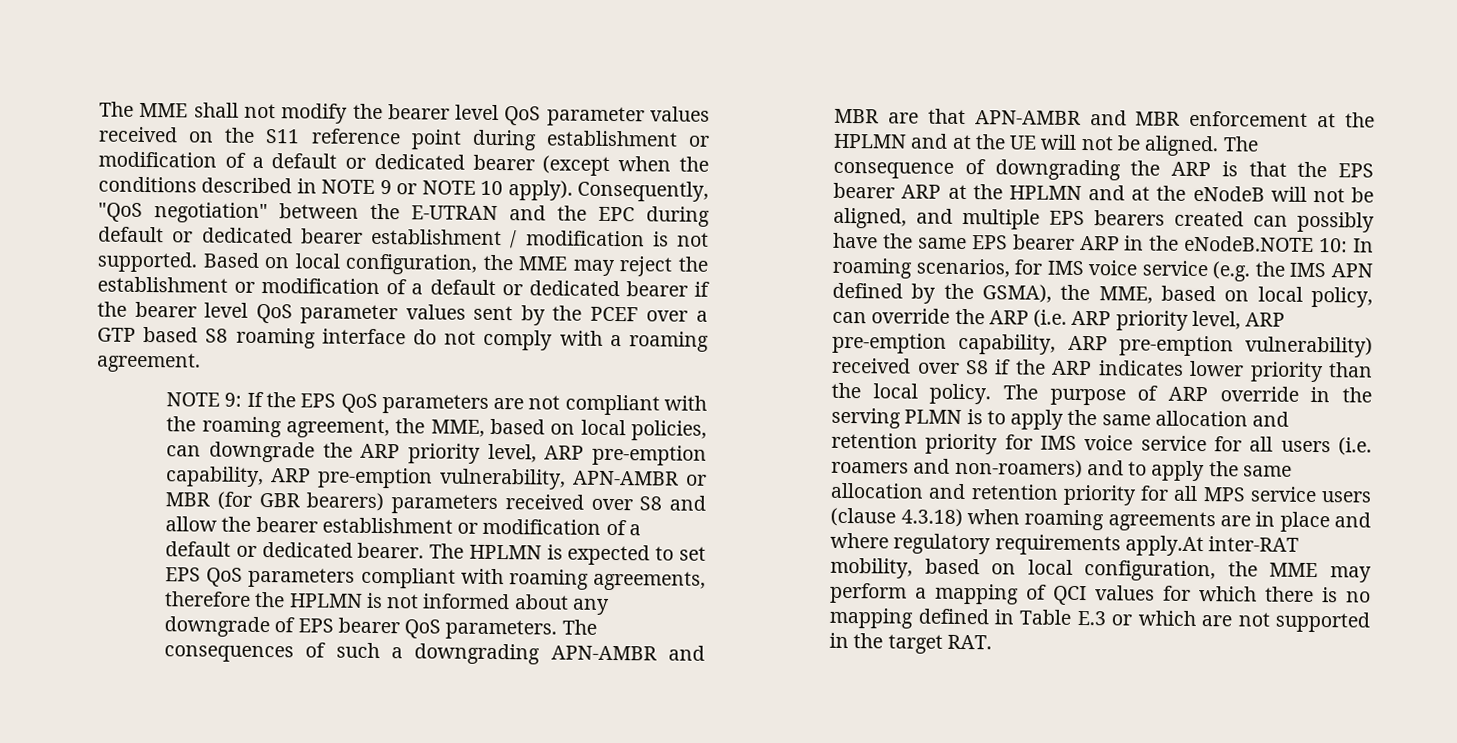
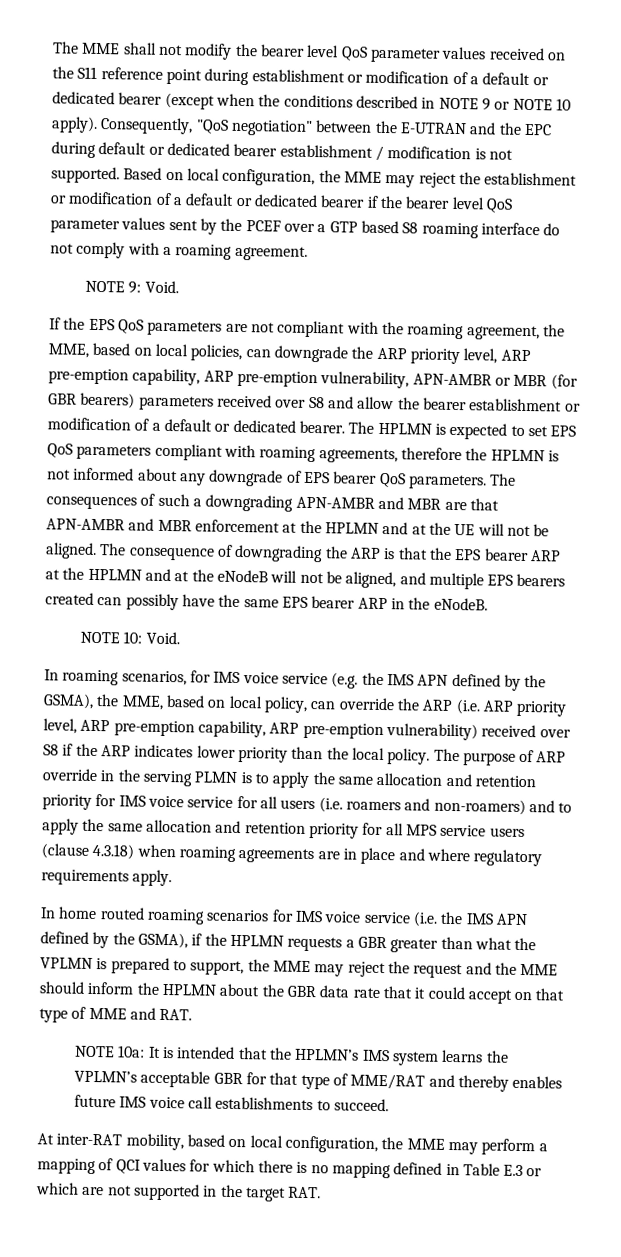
- NOTE 9: If the EPS QoS parameters are not compliant with the roaming agreement, the MME, based on local policies, can downgrade the ARP priority level, ARP pre-emption capability, ARP pre-emption vulnerability, APN-AMBR or MBR (for GBR bearers) parameters received over S8 and allow the bearer establishment or modification of a default or dedicated bearer.
+ NOTE 9: Void.
+ If the EPS QoS parameters are not compliant with the roaming agreement, the MME, based on local policies, can downgrade the ARP priority level, ARP pre-emption capability, ARP pre-emption vulnerability, APN-AMBR or MBR (for GBR bearers) parameters received over S8 and allow the bearer establishment or modification of a default or dedicated bearer.
- The consequence of downgrading the ARP is that the EPS bearer ARP at the HPLMN and at the eNodeB will not be aligned, and multiple EPS bearers created can possibly have the same EPS bearer ARP in the eNodeB.NOTE 10: In roaming scenarios, for IMS voice service (e.g. the IMS APN defined by the GSMA), the MME, based on local policy, can override the ARP (i.e. ARP priority level, ARP pre-emption capability, ARP pre-emption vulnerability) received over S8 if the ARP indicates lower priority than the local policy.
+ The consequence of downgrading the ARP is that the EPS bearer ARP at the HPLMN and at the eNodeB will not be aligned, and multiple EPS bearers created can possibly have the same EPS bearer ARP in the eNodeB.
+ NOTE 10: Void.
+ In roaming scenarios, for IMS voice service (e.g. the IMS APN defined by the GSMA), the MME, based on local policy, can override the ARP (i.e. ARP priority level, ARP pre-emption capability, ARP pre-emption vulnerability) received over S8 if the ARP indicates lower priority than the local policy.
- The purpose of ARP override in the serving PLMN is to apply the same allocation and retention priority for IMS voice service for all users (i.e. roamers and non-roamers) and to apply the same allocation and retention priority for all MPS service users (clause 4.3.18) when roaming agreements are in place and where regulatory requirements apply.At inter-RAT mobility, based on local configuration, the MME may perform a mapping of QCI values for which there is no mapping defined in Table E.3 or which are not supported in the target RAT.
+ The purpose of ARP override in the serving PLMN is to apply the same allocation and retention priority for IMS voice service for all users (i.e. roamers and non-roamers) and to apply the same allocation and retention priority for all MPS service users (clause 4.3.18) when roaming agreements are in place and where regulatory requirements apply.
+ In home routed roaming scenarios for IMS voice service (i.e. the IMS APN defined by the GSMA), if the HPLMN requests a GBR greater than what the VPLMN is prepared to support, the MME may reject the request and the MME should inform the HPLMN about the GBR data rate that it could accept on that type of MME and RAT.
+ NOTE 10a: It is intended that the HPLMN’s IMS system learns the VPLMN’s acceptable GBR for that type of MME/RAT and thereby enables future IMS voice call establishments to succeed.
+ At inter-RAT mobility, based on local configuration, the MME may perform a mapping of QCI values for which there is no mapping defined in Table E.3 or which are not supported in the target RAT.

